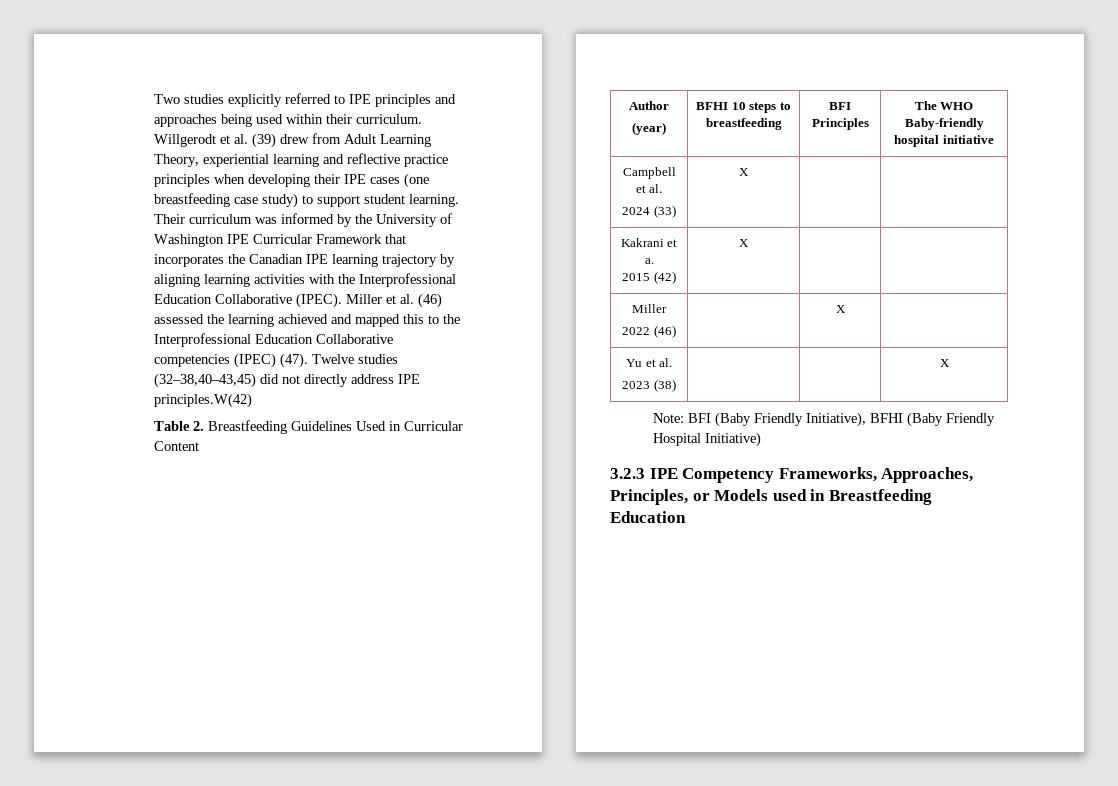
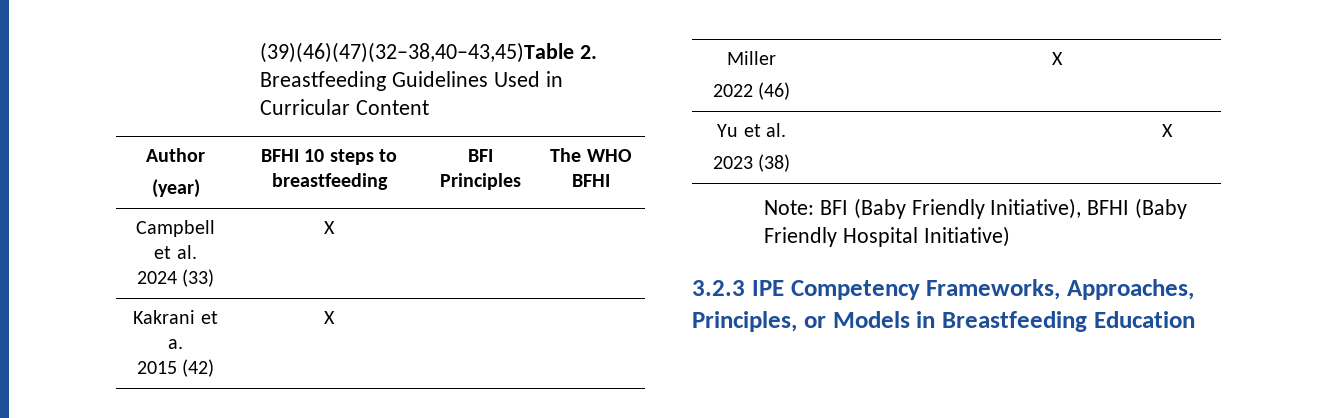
- Two studies explicitly referred to IPE principles and approaches being used within their curriculum. Willgerodt et al. (39) drew from Adult Learning Theory, experiential learning and reflective practice principles when developing their IPE cases (one breastfeeding case study) to support student learning. Their curriculum was informed by the University of Washington IPE Curricular Framework that incorporates the Canadian IPE learning trajectory by aligning learning activities with the Interprofessional Education Collaborative (IPEC). Miller et al. (46) assessed the learning achieved and mapped this to the Interprofessional Education Collaborative competencies (IPEC) (47). Twelve studies (32–38,40–43,45) did not directly address IPE principles.W(42)
- Table 2. Breastfeeding Guidelines Used in Curricular Content
+ (39)(46)(47)(32–38,40–43,45)Table 2. Breastfeeding Guidelines Used in Curricular Content
  Author
- (year) | BFHI 10 steps to breastfeeding | BFI Principles | The WHO Baby-friendly hospital initiative
+ (year) | BFHI 10 steps to breastfeeding | BFI Principles | The WHO BFHI
- 3.2.3 IPE Competency Frameworks, Approaches, Principles, or Models used in Breastfeeding Education
+ 3.2.3 IPE Competency Frameworks, Approaches, Principles, or Models in Breastfeeding Education

